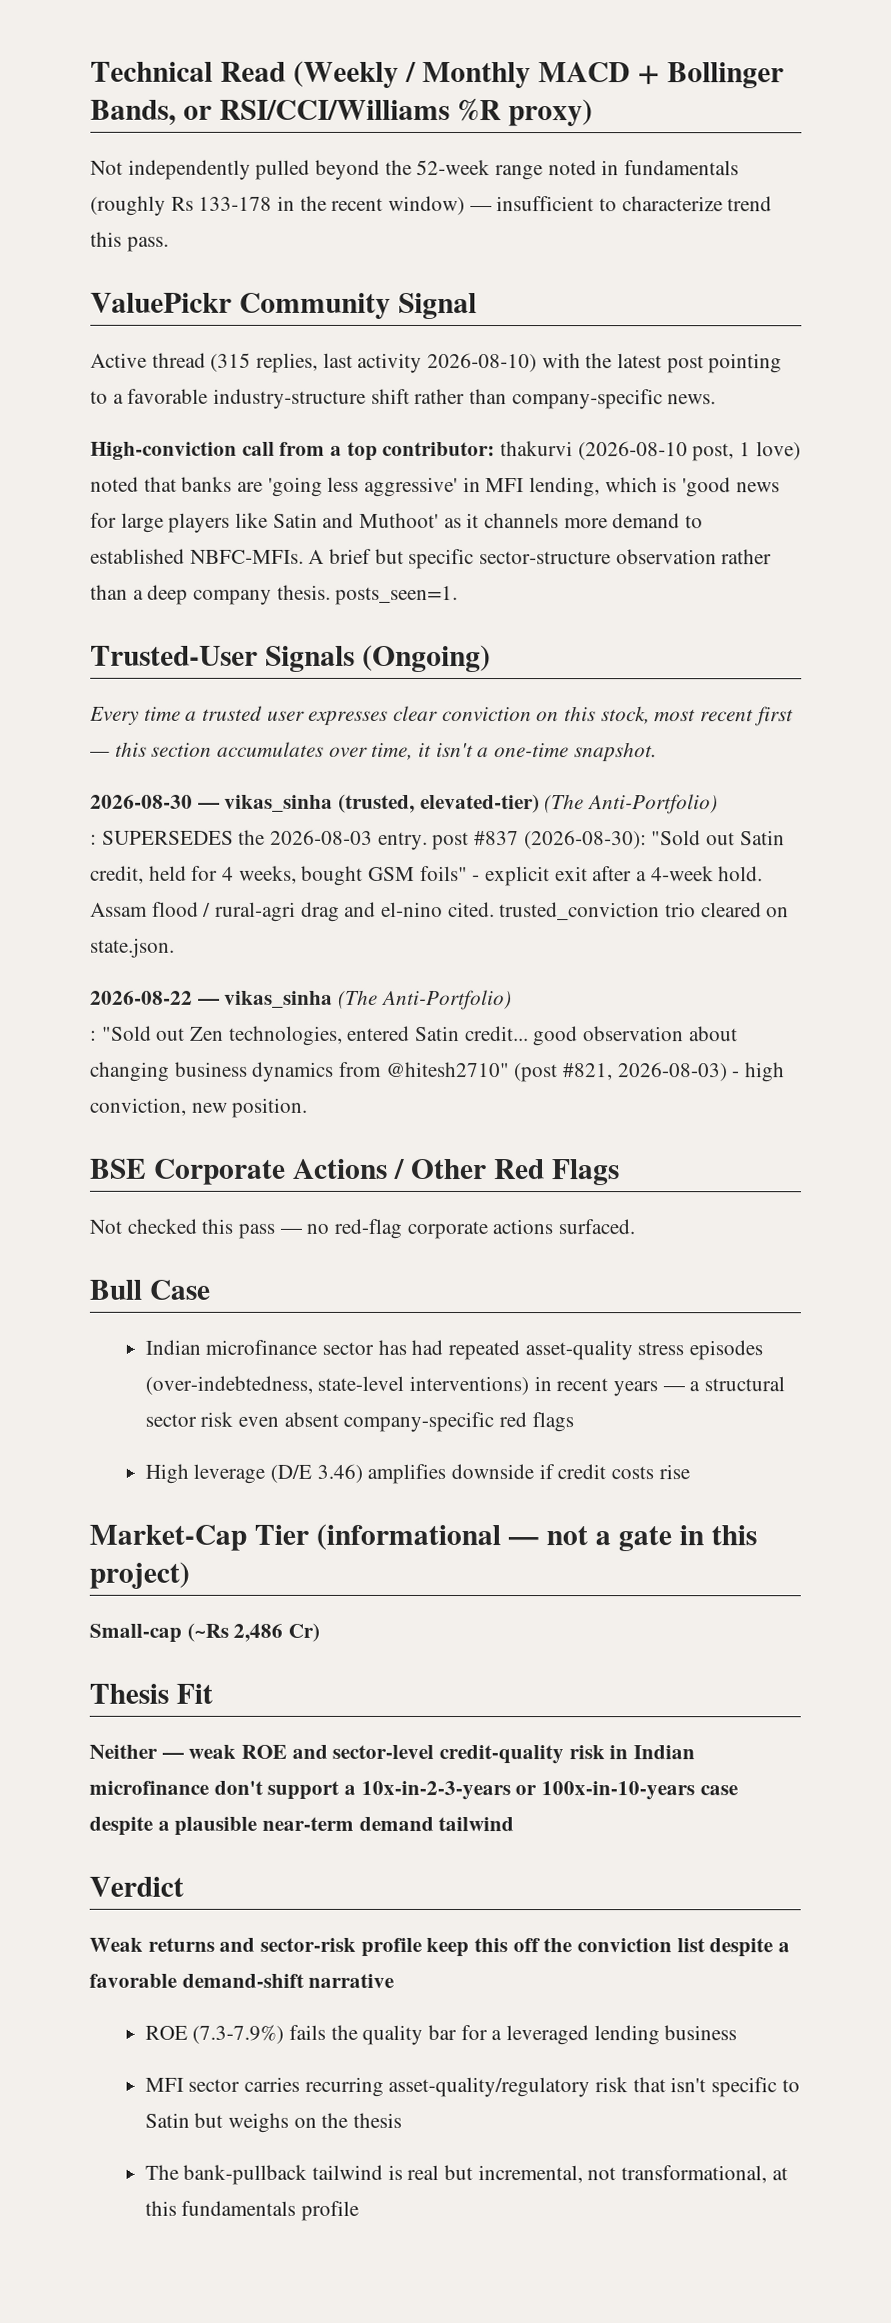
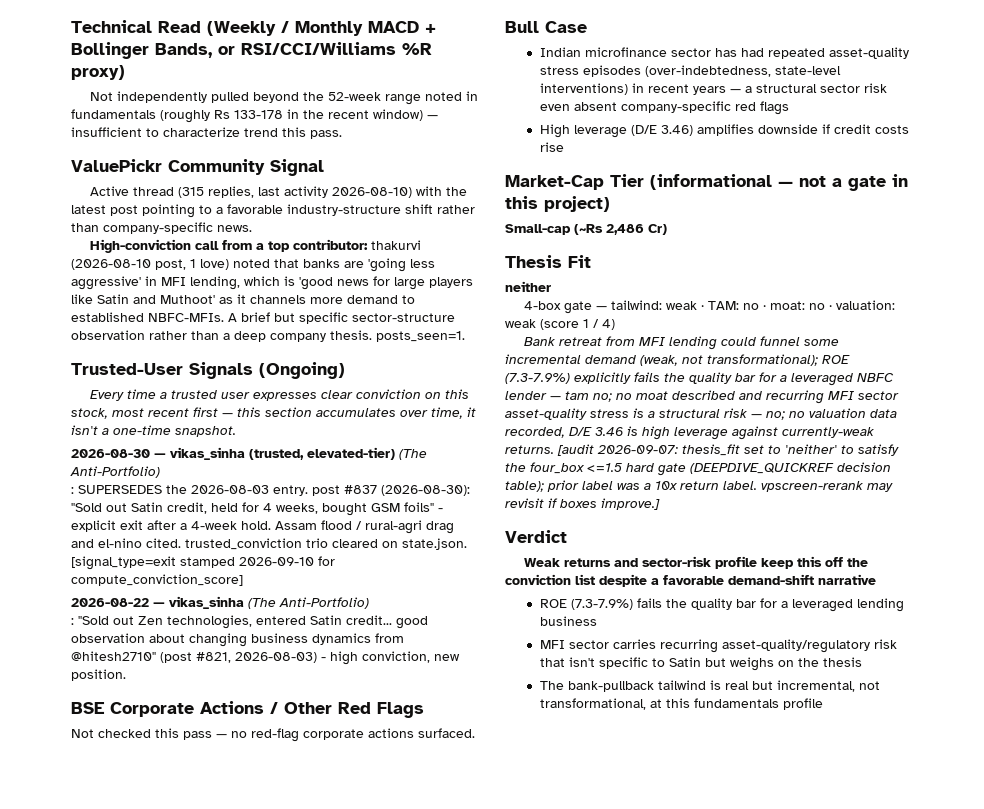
- Assam flood / rural-agri drag and el-nino cited. trusted_conviction trio cleared on state.json.
+ Assam flood / rural-agri drag and el-nino cited. trusted_conviction trio cleared on state.json. [signal_type=exit stamped 2026-09-10 for compute_conviction_score]
- Neither — weak ROE and sector-level credit-quality risk in Indian microfinance don't support a 10x-in-2-3-years or 100x-in-10-years case despite a plausible near-term demand tailwind
+ neither
+ 4-box gate — tailwind: weak · TAM: no · moat: no · valuation: weak (score 1 / 4)
+ Bank retreat from MFI lending could funnel some incremental demand (weak, not transformational); ROE (7.3-7.9%) explicitly fails the quality bar for a leveraged NBFC lender — tam no; no moat described and recurring MFI sector asset-quality stress is a structural risk — no; no valuation data recorded, D/E 3.46 is high leverage against currently-weak returns. [audit 2026-09-07: thesis_fit set to 'neither' to satisfy the four_box <=1.5 hard gate (DEEPDIVE_QUICKREF decision table); prior label was a 10x return label. vpscreen-rerank may revisit if boxes improve.]

